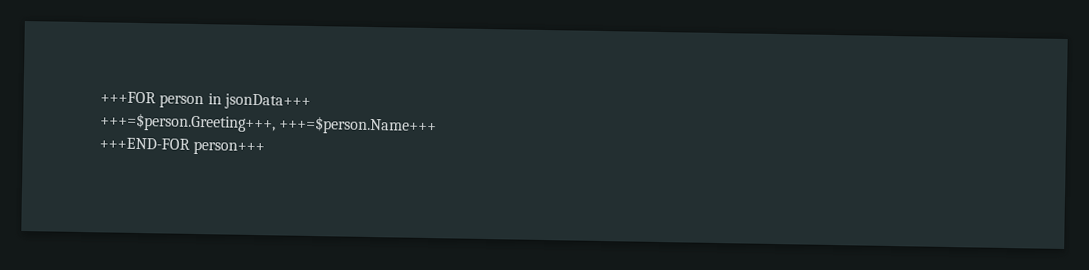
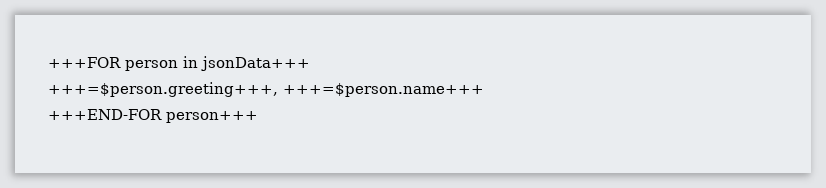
- +++=$person.Greeting+++, +++=$person.Name+++
+ +++=$person.greeting+++, +++=$person.name+++

